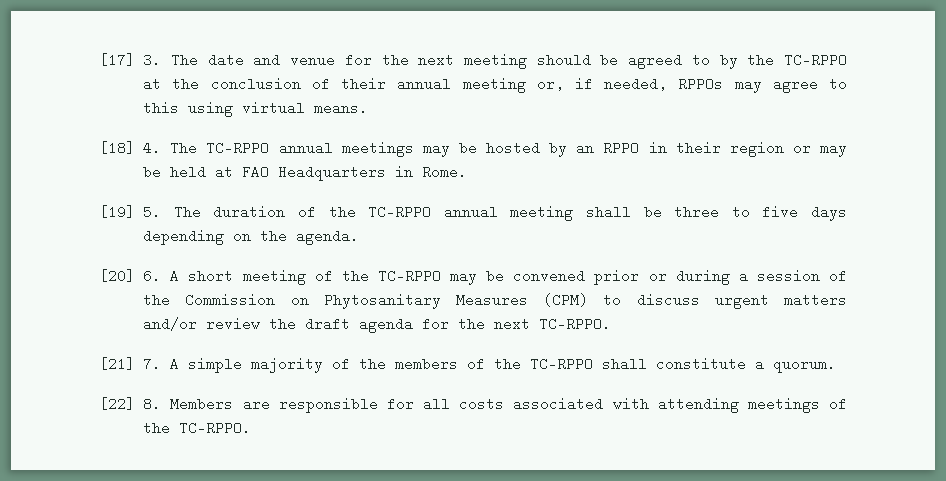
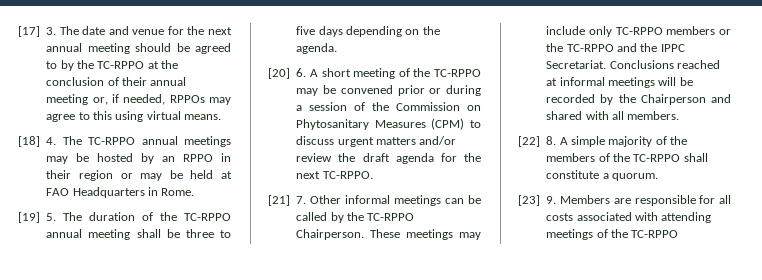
- [17] 3. The date and venue for the next meeting should be agreed to by the TC-RPPO at the conclusion of their annual meeting or, if needed, RPPOs may agree to this using virtual means.
+ [17] 3. The date and venue for the next annual meeting should be agreed to by the TC-RPPO at the conclusion of their annual meeting or, if needed, RPPOs may agree to this using virtual means.
- [21] 7. A simple majority of the members of the TC-RPPO shall constitute a quorum.
+ [21] 7. Other informal meetings can be called by the TC-RPPO Chairperson. These meetings may include only TC-RPPO members or the TC-RPPO and the IPPC Secretariat. Conclusions reached at informal meetings will be recorded by the Chairperson and shared with all members.
+ [22] 8. A simple majority of the members of the TC-RPPO shall constitute a quorum.
- [22] 8. Members are responsible for all costs associated with attending meetings of the TC-RPPO.
+ [23] 9. Members are responsible for all costs associated with attending meetings of the TC-RPPO

